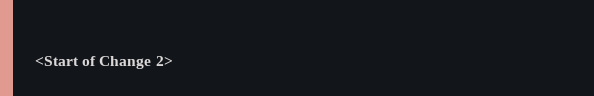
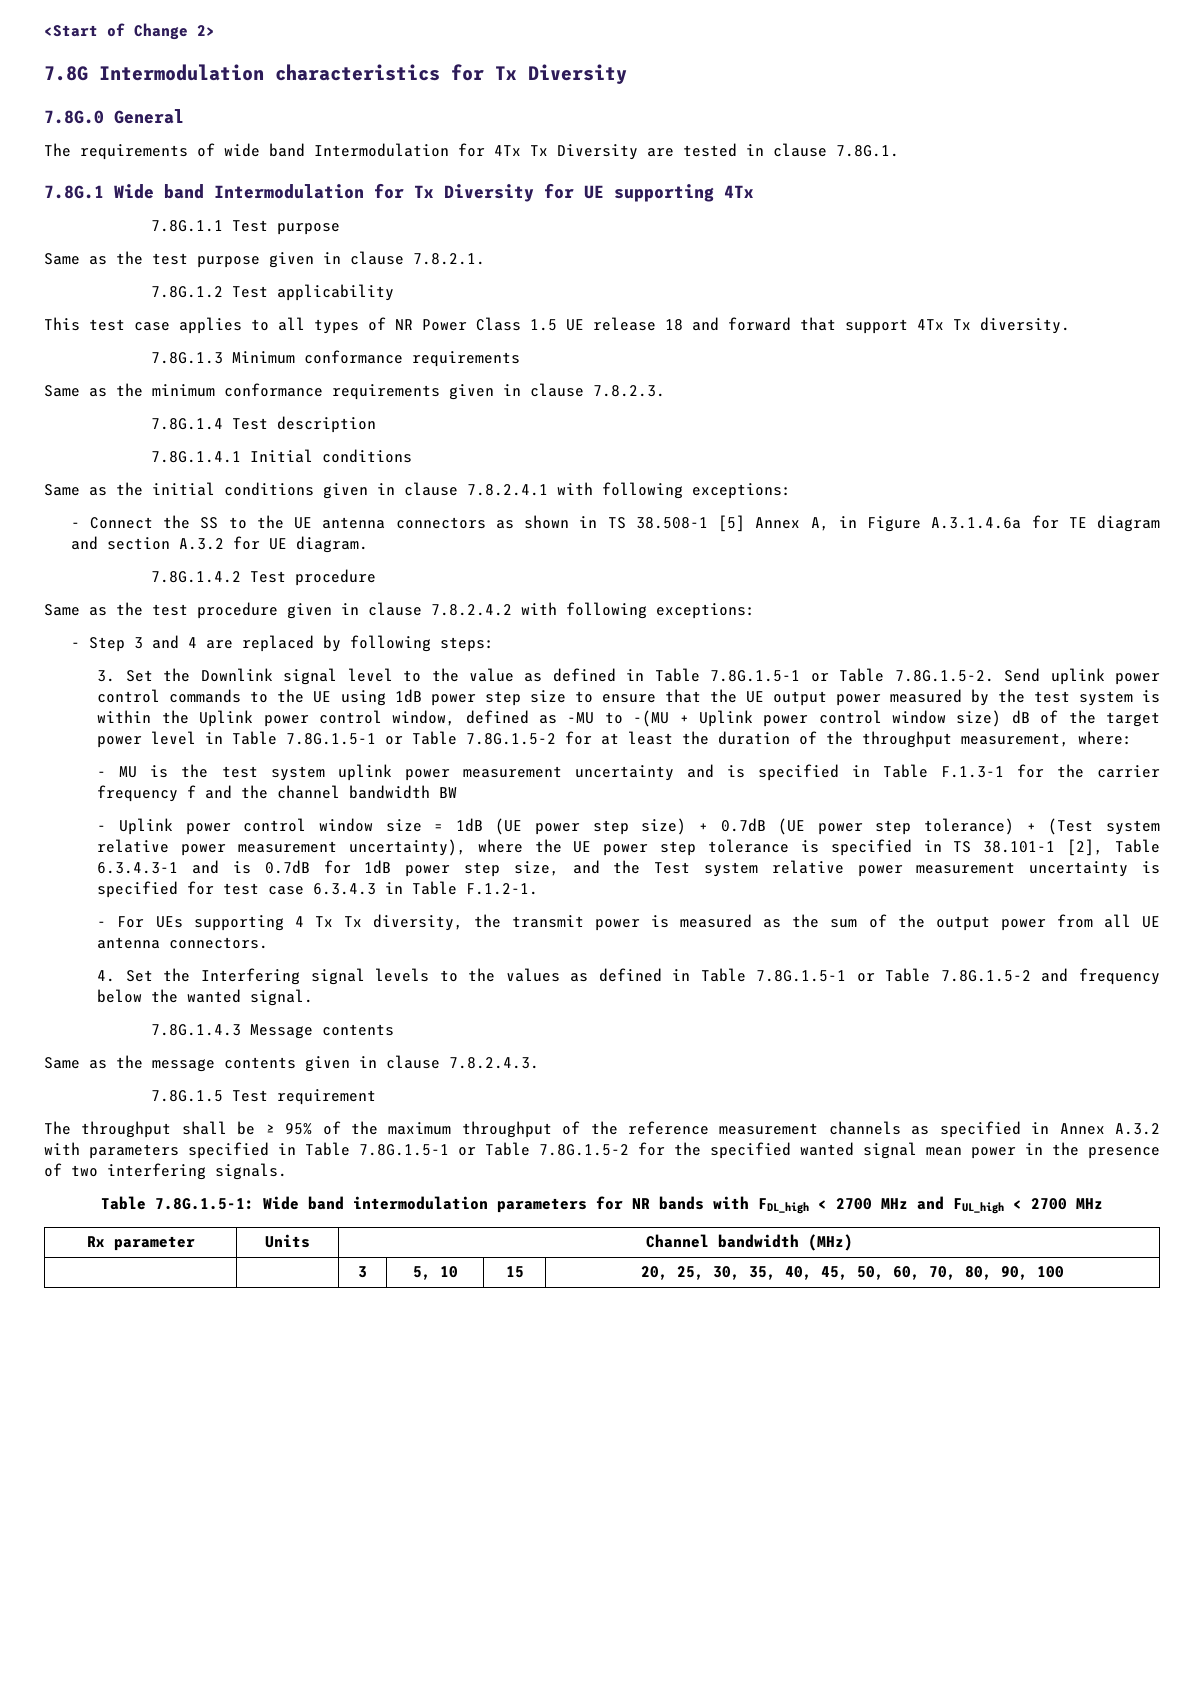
+ 7.8G Intermodulation characteristics for Tx Diversity
+ 7.8G.0 General
+ The requirements of wide band Intermodulation for 4Tx Tx Diversity are tested in clause 7.8G.1.
+ 7.8G.1 Wide band Intermodulation for Tx Diversity for UE supporting 4Tx
+ 7.8G.1.1 Test purpose
+ Same as the test purpose given in clause 7.8.2.1.
+ 7.8G.1.2 Test applicability
+ This test case applies to all types of NR Power Class 1.5 UE release 18 and forward that support 4Tx Tx diversity.
+ 7.8G.1.3 Minimum conformance requirements
+ Same as the minimum conformance requirements given in clause 7.8.2.3.
+ 7.8G.1.4 Test description
+ 7.8G.1.4.1 Initial conditions
+ Same as the initial conditions given in clause 7.8.2.4.1 with following exceptions:
+ - Connect the SS to the UE antenna connectors as shown in TS 38.508-1 [5] Annex A, in Figure A.3.1.4.6a for TE diagram and section A.3.2 for UE diagram.
+ 7.8G.1.4.2 Test procedure
+ Same as the test procedure given in clause 7.8.2.4.2 with following exceptions:
+ - Step 3 and 4 are replaced by following steps:
+ 3. Set the Downlink signal level to the value as defined in Table 7.8G.1.5-1 or Table 7.8G.1.5-2. Send uplink power control commands to the UE using 1dB power step size to ensure that the UE output power measured by the test system is within the Uplink power control window, defined as -MU to -(MU + Uplink power control window size) dB of the target power level in Table 7.8G.1.5-1 or Table 7.8G.1.5-2 for at least the duration of the throughput measurement, where:
+ - MU is the test system uplink power measurement uncertainty and is specified in Table F.1.3-1 for the carrier frequency f and the channel bandwidth BW
+ - Uplink power control window size = 1dB (UE power step size) + 0.7dB (UE power step tolerance) + (Test system relative power measurement uncertainty), where the UE power step tolerance is specified in TS 38.101-1 [2], Table 6.3.4.3-1 and is 0.7dB for 1dB power step size, and the Test system relative power measurement uncertainty is specified for test case 6.3.4.3 in Table F.1.2-1.
+ - For UEs supporting 4 Tx Tx diversity, the transmit power is measured as the sum of the output power from all UE antenna connectors.
+ 4. Set the Interfering signal levels to the values as defined in Table 7.8G.1.5-1 or Table 7.8G.1.5-2 and frequency below the wanted signal.
+ 7.8G.1.4.3 Message contents
+ Same as the message contents given in clause 7.8.2.4.3.
+ 7.8G.1.5 Test requirement
+ The throughput shall be ≥ 95% of the maximum throughput of the reference measurement channels as specified in Annex A.3.2 with parameters specified in Table 7.8G.1.5-1 or Table 7.8G.1.5-2 for the specified wanted signal mean power in the presence of two interfering signals.
+ Table 7.8G.1.5-1: Wide band intermodulation parameters for NR bands with FDL_high < 2700 MHz and FUL_high < 2700 MHz
+ Rx parameter | Units | Channel bandwidth (MHz)
+ | | 3 | 5, 10 | 15 | 20, 25, 30, 35, 40, 45, 50, 60, 70, 80, 90, 100

